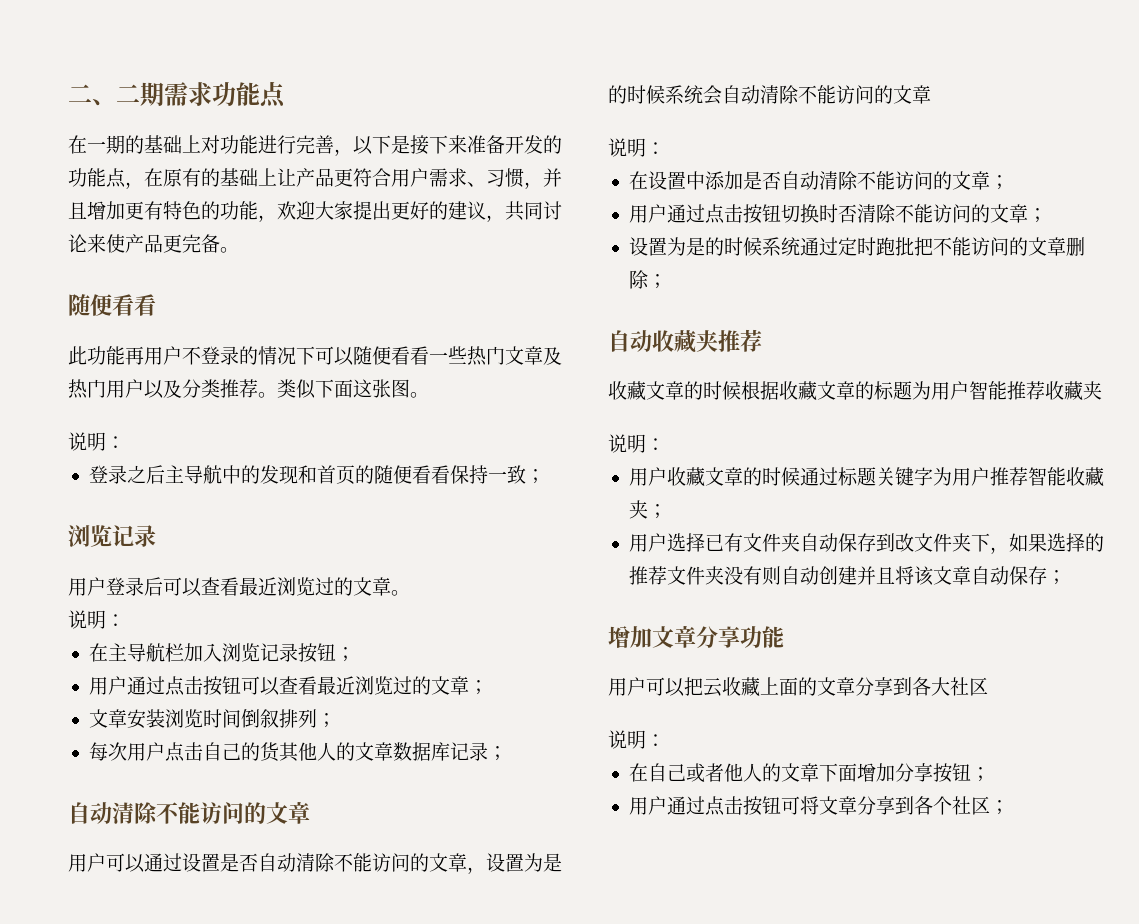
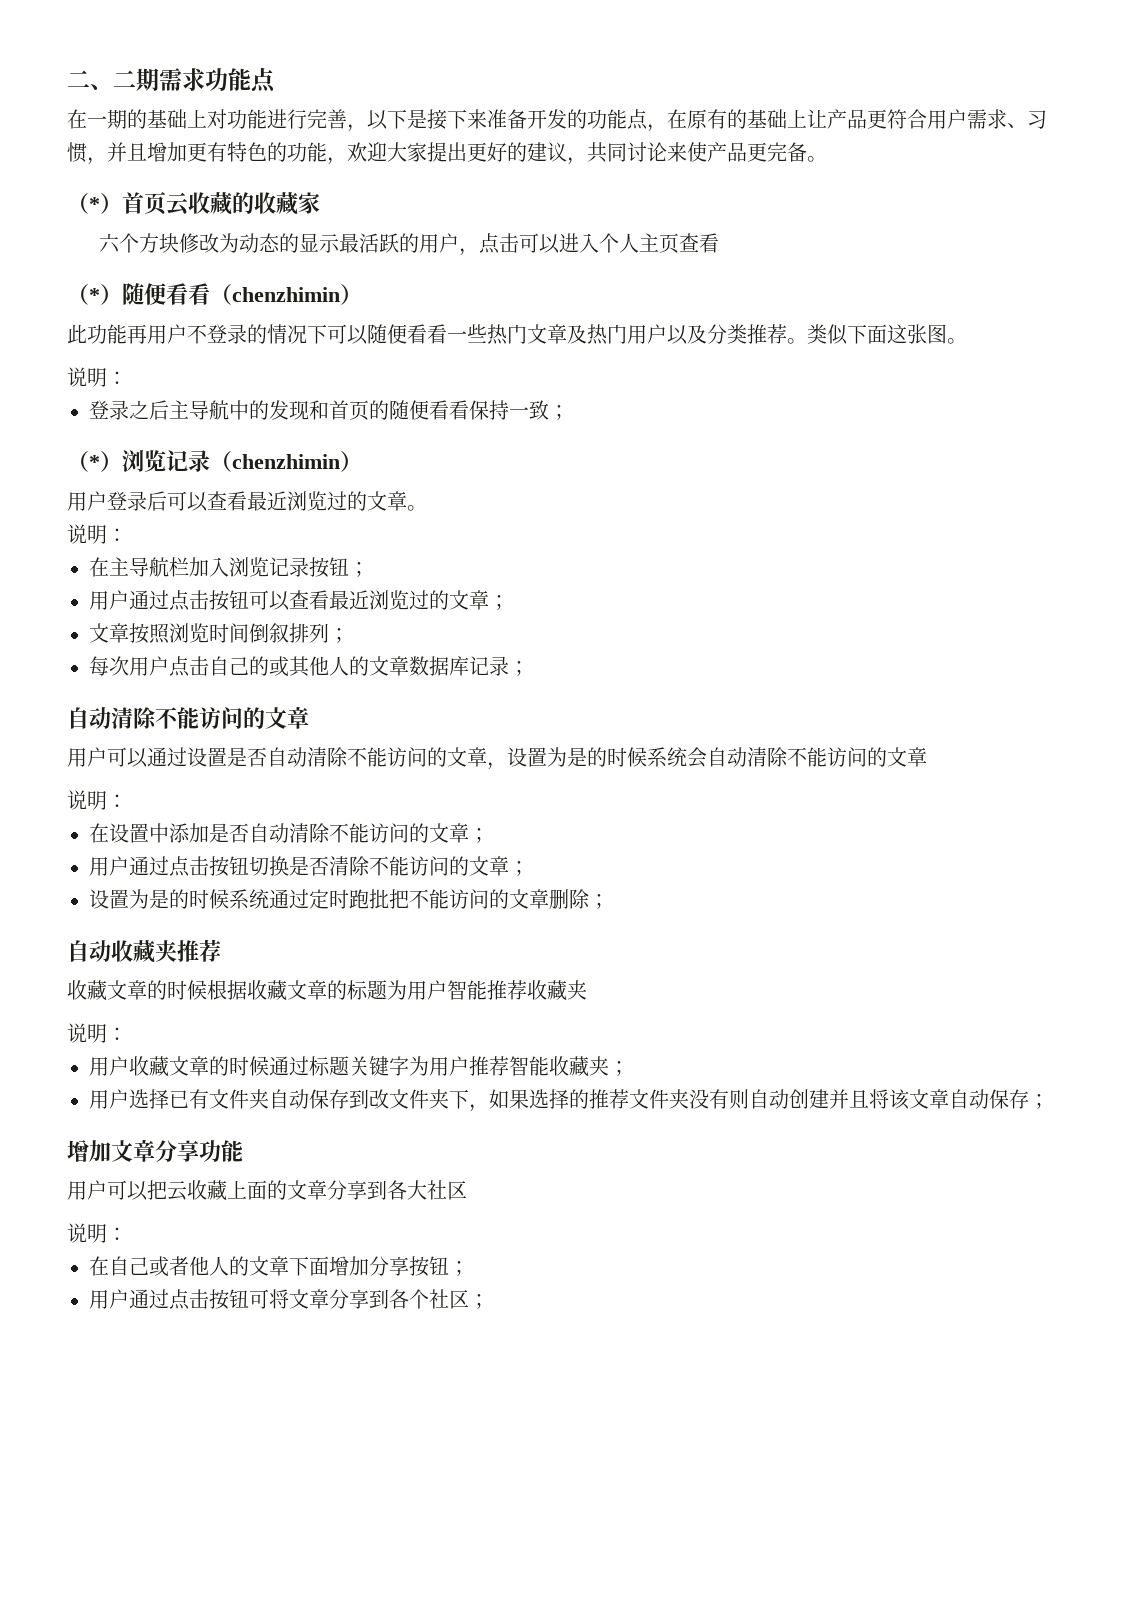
  在一期的基础上对功能进行完善，以下是接下来准备开发的功能点，在原有的基础上让产品更符合用户需求、习惯，并且增加更有特色的功能，欢迎大家提出更好的建议，共同讨论来使产品更完备。
- 随便看看
+ （*）首页云收藏的收藏家
+ 六个方块修改为动态的显示最活跃的用户，点击可以进入个人主页查看
+ （*）随便看看（chenzhimin）
  登录之后主导航中的发现和首页的随便看看保持一致；
- 浏览记录
+ （*）浏览记录（chenzhimin）
- 文章安装浏览时间倒叙排列；
+ 文章按照浏览时间倒叙排列；
- 每次用户点击自己的货其他人的文章数据库记录；
+ 每次用户点击自己的或其他人的文章数据库记录；
- 用户通过点击按钮切换时否清除不能访问的文章；
+ 用户通过点击按钮切换是否清除不能访问的文章；

